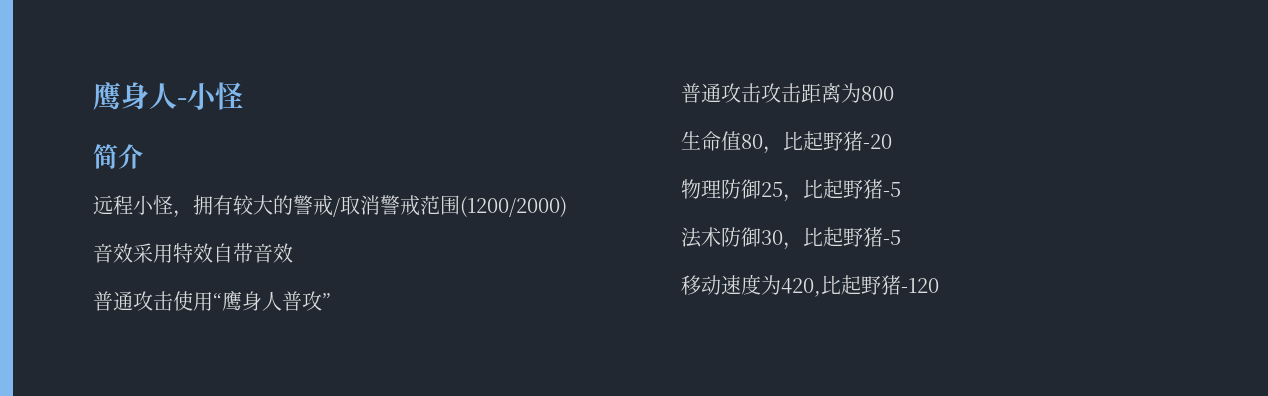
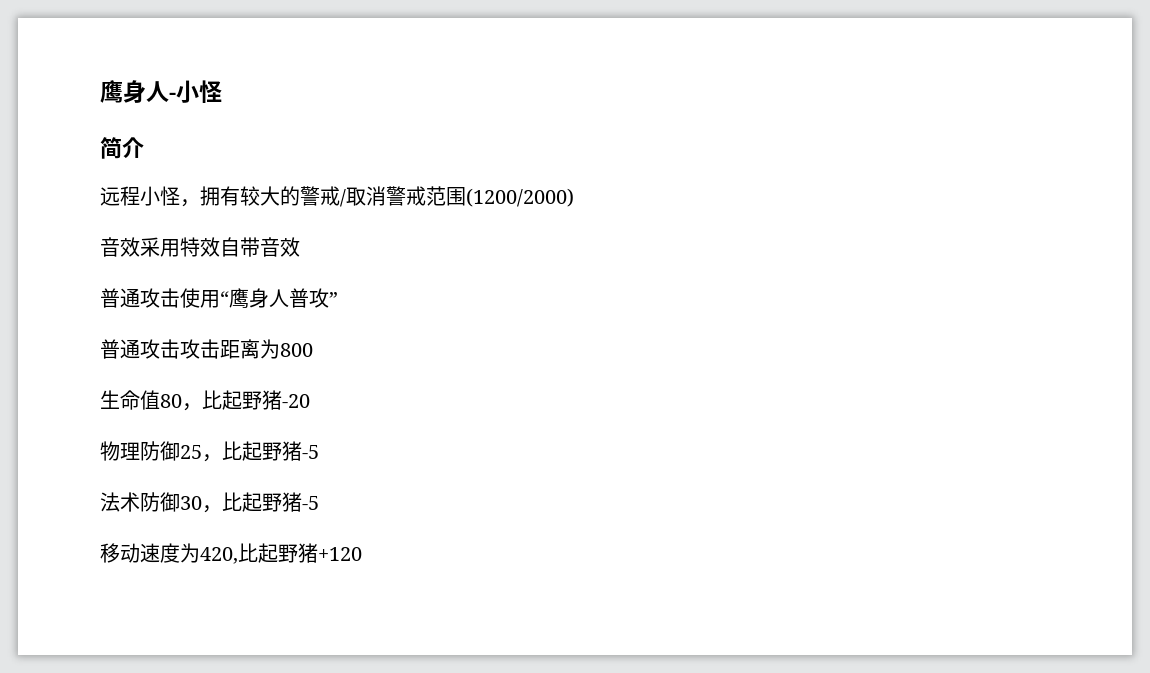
- 移动速度为420,比起野猪-120
+ 移动速度为420,比起野猪+120

